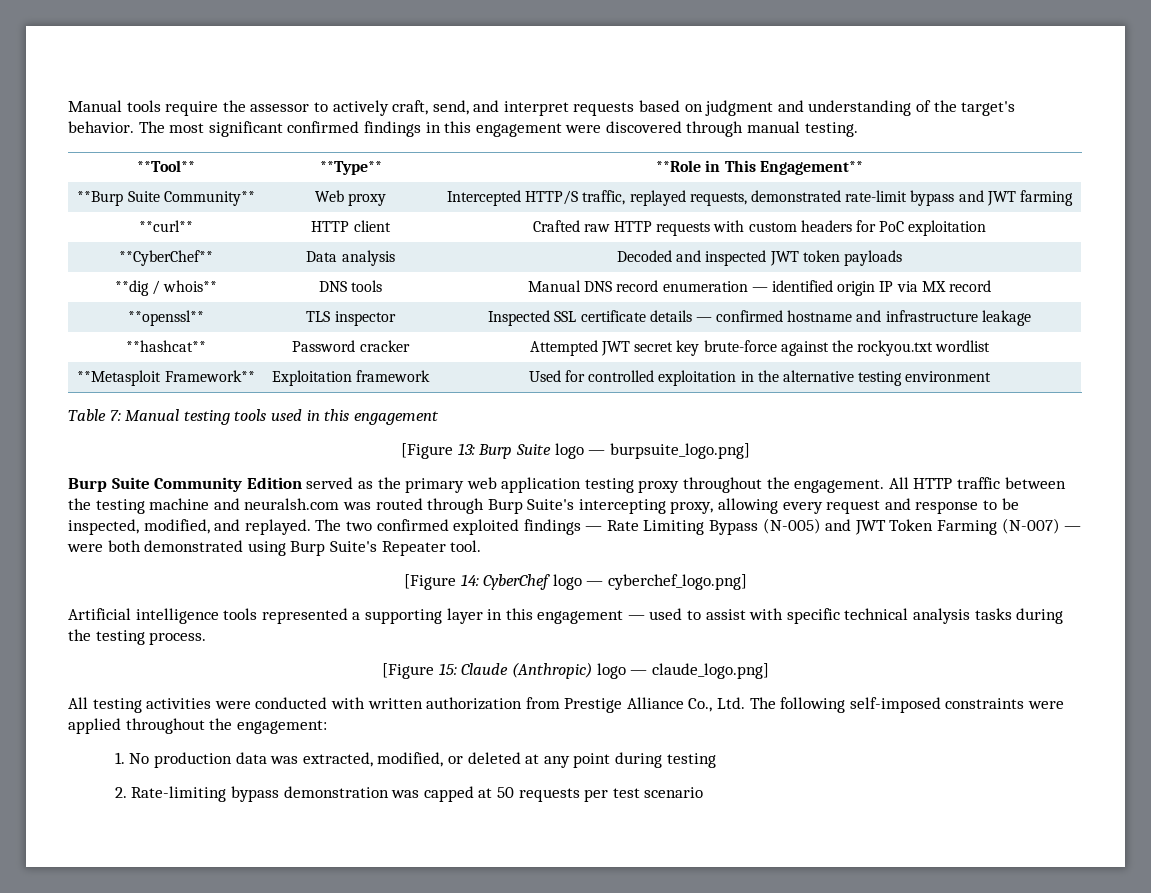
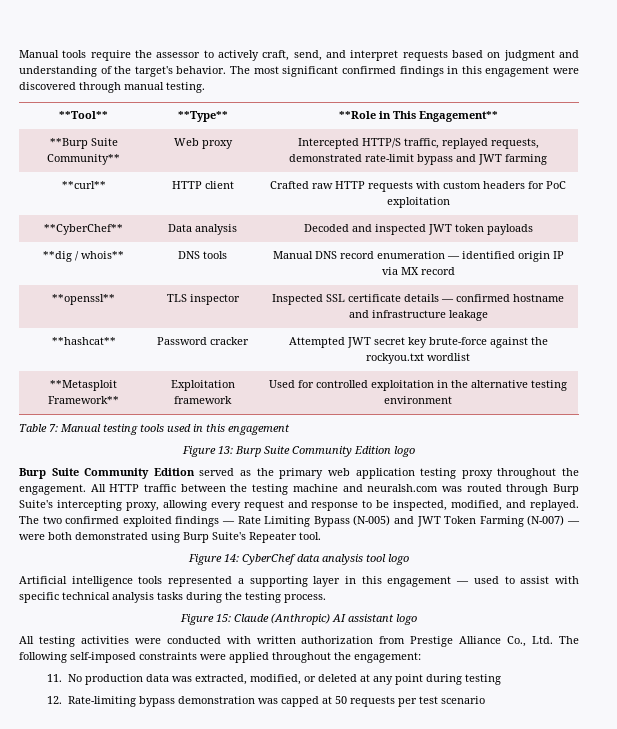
- [Figure 13: Burp Suite logo — burpsuite_logo.png]
+ Figure 13: Burp Suite Community Edition logo
- [Figure 14: CyberChef logo — cyberchef_logo.png]
+ Figure 14: CyberChef data analysis tool logo
- [Figure 15: Claude (Anthropic) logo — claude_logo.png]
+ Figure 15: Claude (Anthropic) AI assistant logo
- 1. No production data was extracted, modified, or deleted at any point during testing
+ 11. No production data was extracted, modified, or deleted at any point during testing
- 2. Rate-limiting bypass demonstration was capped at 50 requests per test scenario
+ 12. Rate-limiting bypass demonstration was capped at 50 requests per test scenario

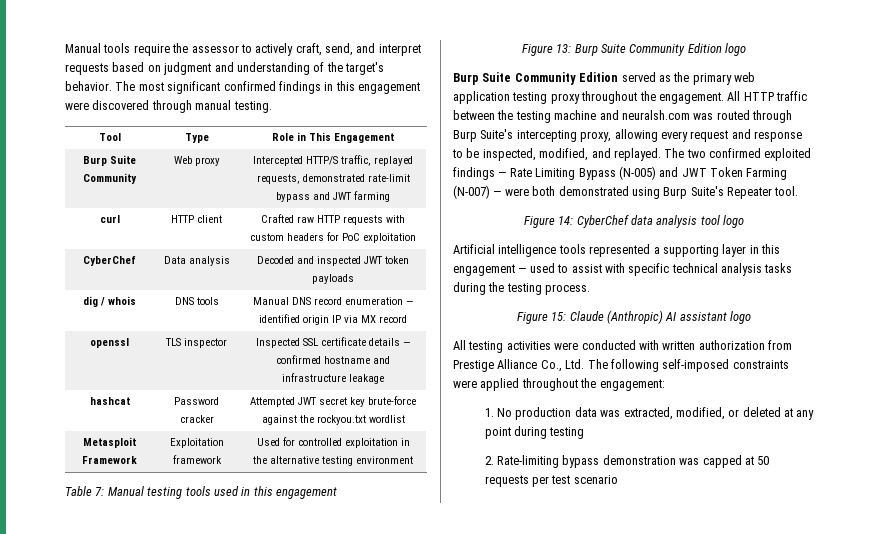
- **Tool** | **Type** | **Role in This Engagement**
- **Burp Suite Community** | Web proxy | Intercepted HTTP/S traffic, replayed requests, demonstrated rate-limit bypass and JWT farming
+ Tool | Type | Role in This Engagement
+ Burp Suite Community | Web proxy | Intercepted HTTP/S traffic, replayed requests, demonstrated rate-limit bypass and JWT farming
- **curl** | HTTP client | Crafted raw HTTP requests with custom headers for PoC exploitation
+ curl | HTTP client | Crafted raw HTTP requests with custom headers for PoC exploitation
- **CyberChef** | Data analysis | Decoded and inspected JWT token payloads
+ CyberChef | Data analysis | Decoded and inspected JWT token payloads
- **dig / whois** | DNS tools | Manual DNS record enumeration — identified origin IP via MX record
+ dig / whois | DNS tools | Manual DNS record enumeration — identified origin IP via MX record
- **openssl** | TLS inspector | Inspected SSL certificate details — confirmed hostname and infrastructure leakage
+ openssl | TLS inspector | Inspected SSL certificate details — confirmed hostname and infrastructure leakage
- **hashcat** | Password cracker | Attempted JWT secret key brute-force against the rockyou.txt wordlist
+ hashcat | Password cracker | Attempted JWT secret key brute-force against the rockyou.txt wordlist
- **Metasploit Framework** | Exploitation framework | Used for controlled exploitation in the alternative testing environment
+ Metasploit Framework | Exploitation framework | Used for controlled exploitation in the alternative testing environment
- 11. No production data was extracted, modified, or deleted at any point during testing
+ 1. No production data was extracted, modified, or deleted at any point during testing
- 12. Rate-limiting bypass demonstration was capped at 50 requests per test scenario
+ 2. Rate-limiting bypass demonstration was capped at 50 requests per test scenario

